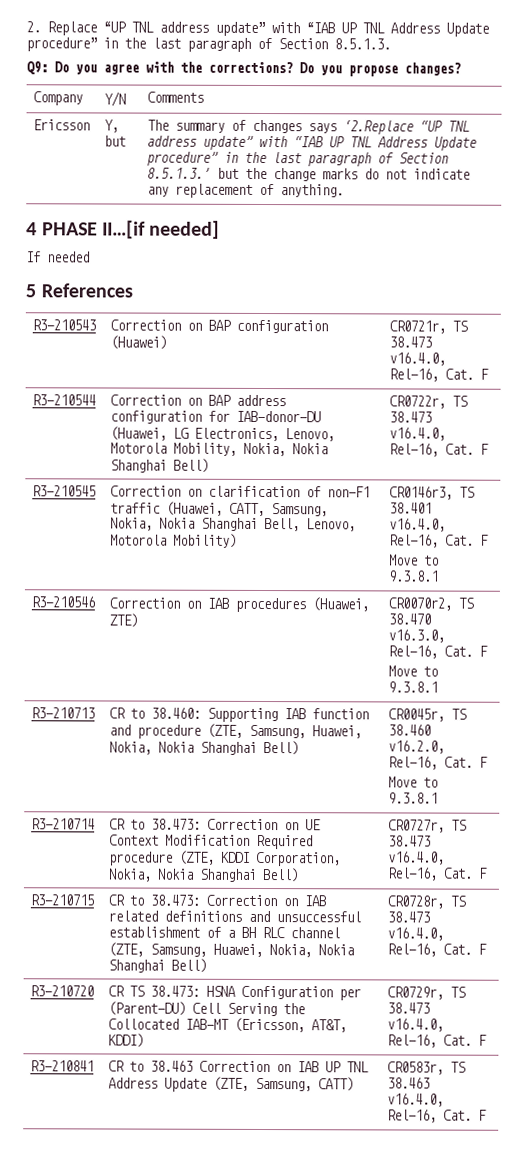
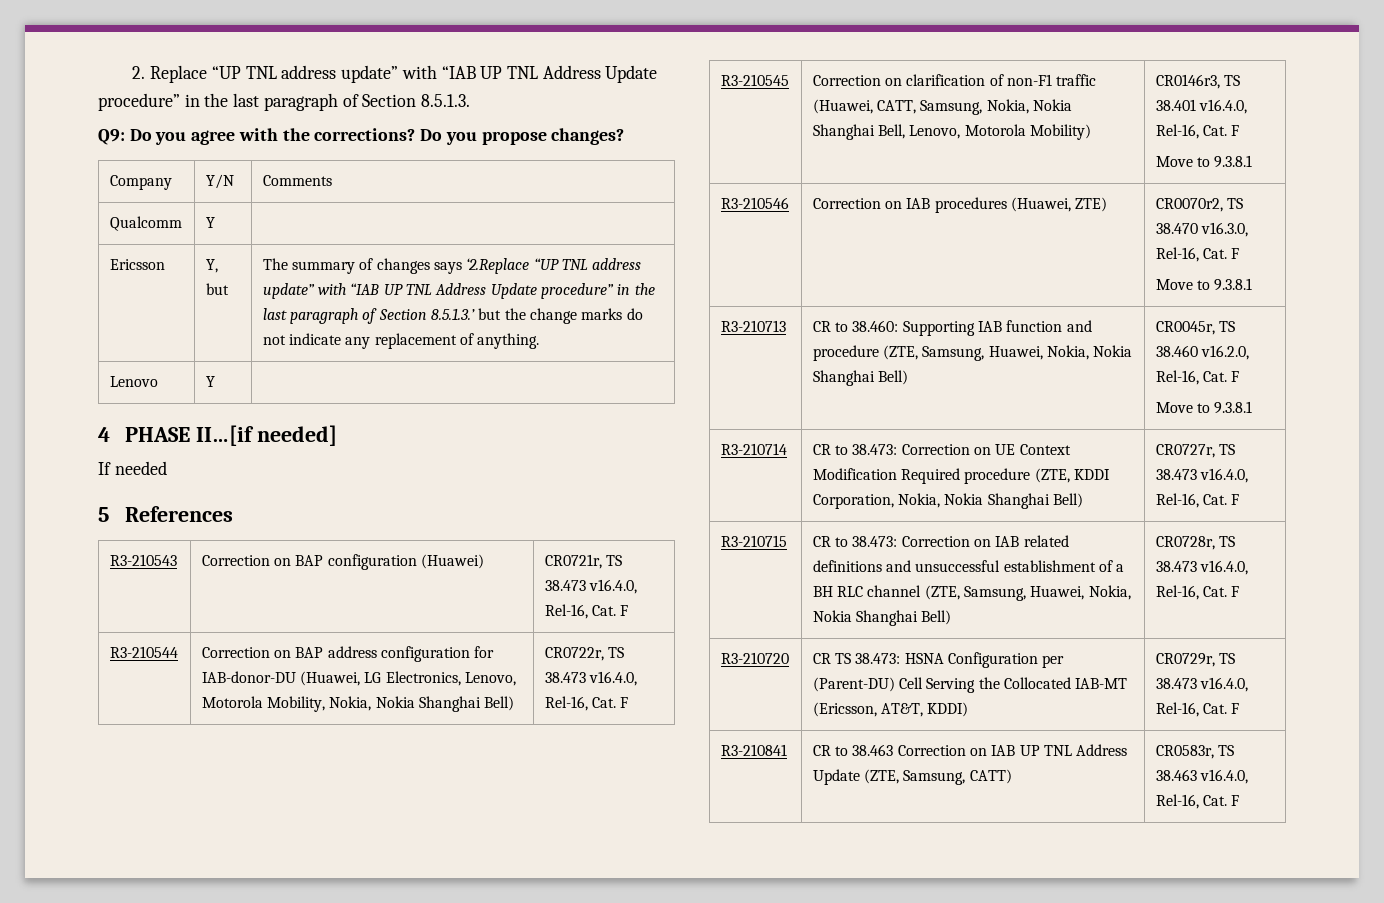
+ Qualcomm | Y |
+ Lenovo | Y |

